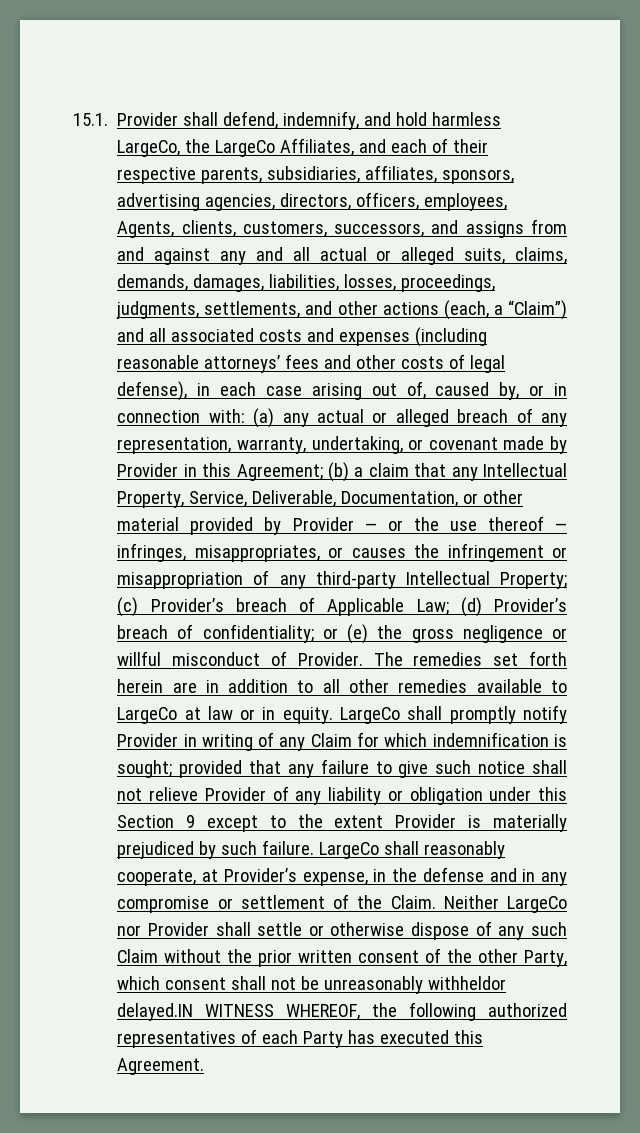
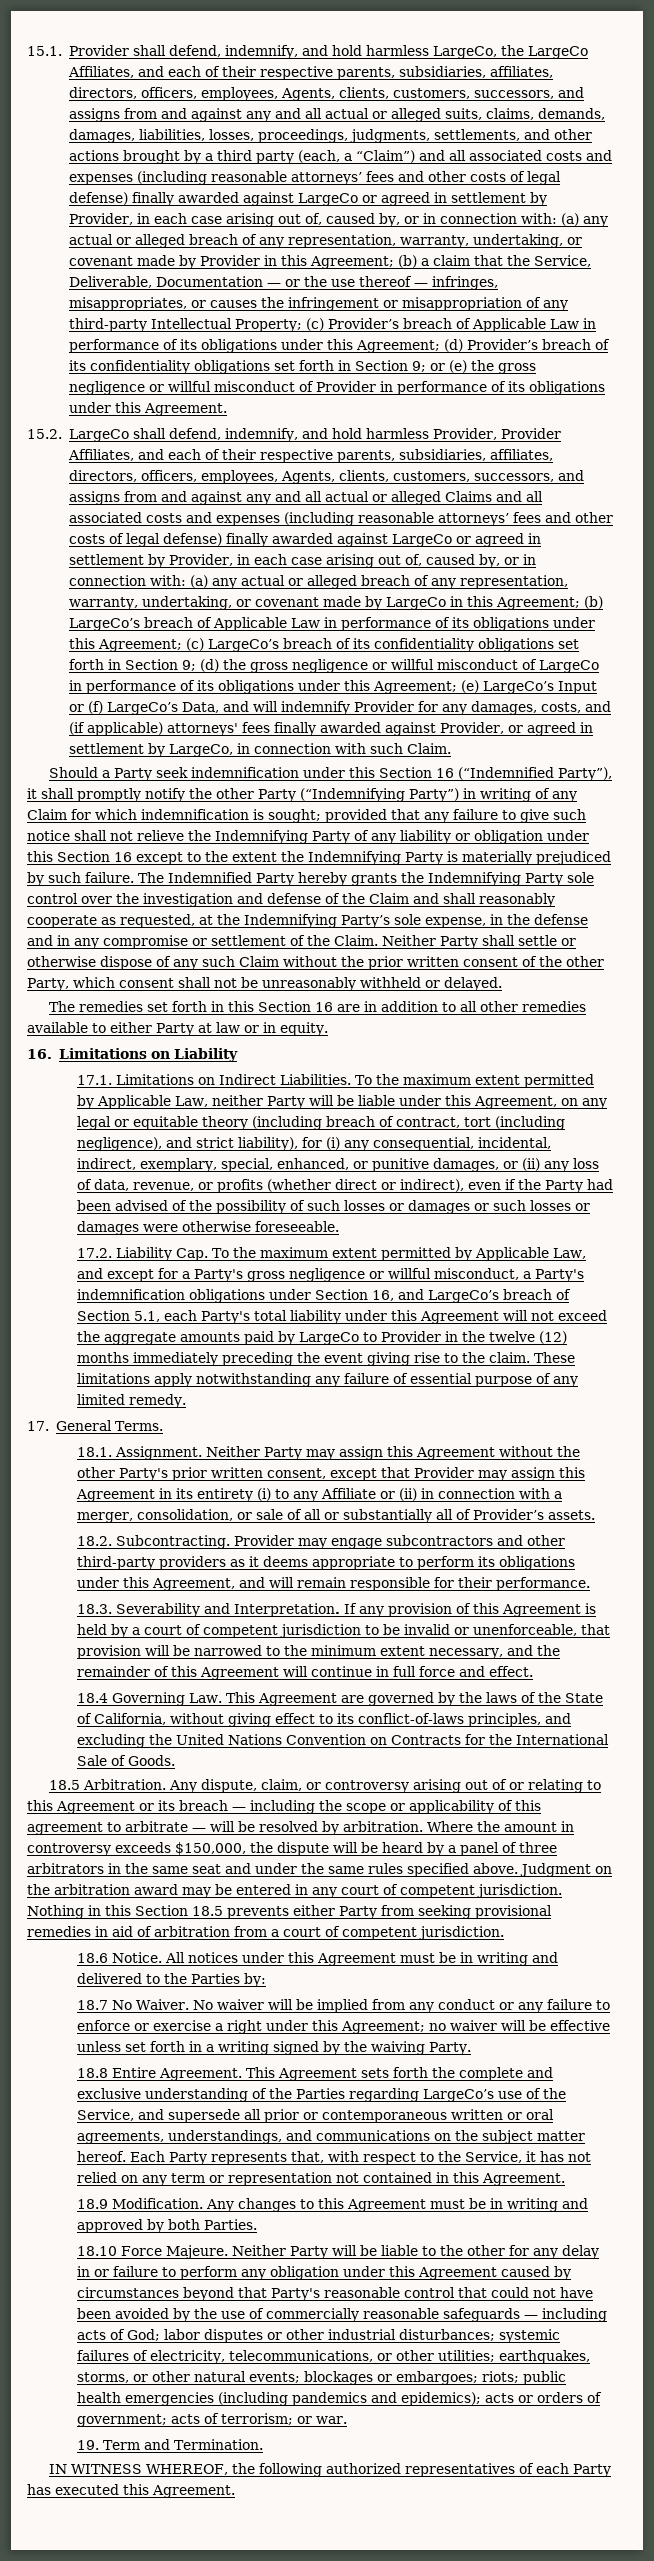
- 15.1. Provider shall defend, indemnify, and hold harmless LargeCo, the LargeCo Affiliates, and each of their respective parents, subsidiaries, affiliates, sponsors, advertising agencies, directors, officers, employees, Agents, clients, customers, successors, and assigns from and against any and all actual or alleged suits, claims, demands, damages, liabilities, losses, proceedings, judgments, settlements, and other actions (each, a “Claim”) and all associated costs and expenses (including reasonable attorneys’ fees and other costs of legal defense), in each case arising out of, caused by, or in connection with:
+ 15.1. Provider shall defend, indemnify, and hold harmless LargeCo, the LargeCo Affiliates, and each of their respective parents, subsidiaries, affiliates, directors, officers, employees, Agents, clients, customers, successors, and assigns from and against any and all actual or alleged suits, claims, demands, damages, liabilities, losses, proceedings, judgments, settlements, and other actions brought by a third party (each, a “Claim”) and all associated costs and expenses (including reasonable attorneys’ fees and other costs of legal defense) finally awarded against LargeCo or agreed in settlement by Provider, in each case arising out of, caused by, or in connection with:
- (b) a claim that any Intellectual Property, Service, Deliverable, Documentation, or other material provided by Provider — or the use thereof — infringes, misappropriates, or causes the infringement or misappropriation of any third-party Intellectual Property;
+ (b) a claim that the Service, Deliverable, Documentation — or the use thereof — infringes, misappropriates, or causes the infringement or misappropriation of any third-party Intellectual Property;
- (c) Provider’s breach of Applicable Law; (d) Provider’s breach of confidentiality;
+ (c) Provider’s breach of Applicable Law in performance of its obligations under this Agreement; (d) Provider’s breach of its confidentiality obligations set forth in Section 9;
- or (e) the gross negligence or willful misconduct of Provider. The remedies set forth herein are in addition to all other remedies available to LargeCo at law or in equity. LargeCo shall promptly notify Provider in writing of any Claim for which indemnification is sought;
+ or (e) the gross negligence or willful misconduct of Provider in performance of its obligations under this Agreement.
+ 15.2. LargeCo shall defend, indemnify, and hold harmless Provider, Provider Affiliates, and each of their respective parents, subsidiaries, affiliates, directors, officers, employees, Agents, clients, customers, successors, and assigns from and against any and all actual or alleged Claims and all associated costs and expenses (including reasonable attorneys’ fees and other costs of legal defense) finally awarded against LargeCo or agreed in settlement by Provider, in each case arising out of, caused by, or in connection with: (a) any actual or alleged breach of any representation, warranty, undertaking, or covenant made by LargeCo in this Agreement; (b) LargeCo’s breach of Applicable Law in performance of its obligations under this Agreement; (c) LargeCo’s breach of its confidentiality obligations set forth in Section 9; (d) the gross negligence or willful misconduct of LargeCo in performance of its obligations under this Agreement; (e) LargeCo’s Input or (f) LargeCo’s Data, and will indemnify Provider for any damages, costs, and (if applicable) attorneys' fees finally awarded against Provider, or agreed in settlement by LargeCo, in connection with such Claim.
+ Should a Party seek indemnification under this Section 16 (“Indemnified Party”), it shall promptly notify the other Party (“Indemnifying Party”) in writing of any Claim for which indemnification is sought;
- provided that any failure to give such notice shall not relieve Provider of any liability or obligation under this Section 9 except to the extent Provider is materially prejudiced by such failure.
+ provided that any failure to give such notice shall not relieve the Indemnifying Party of any liability or obligation under this Section 16 except to the extent the Indemnifying Party is materially prejudiced by such failure.
- LargeCo shall reasonably cooperate, at Provider’s expense, in the defense and in any compromise or settlement of the Claim.
+ The Indemnified Party hereby grants the Indemnifying Party sole control over the investigation and defense of the Claim and shall reasonably cooperate as requested, at the Indemnifying Party’s sole expense, in the defense and in any compromise or settlement of the Claim.
- Neither LargeCo nor Provider shall settle or otherwise dispose of any such Claim without the prior written consent of the other Party, which consent shall not be unreasonably withheldor delayed.IN WITNESS WHEREOF, the following authorized representatives of each Party has executed this Agreement.
+ Neither Party shall settle or otherwise dispose of any such Claim without the prior written consent of the other Party, which consent shall not be unreasonably withheld or delayed.
+ The remedies set forth in this Section 16 are in addition to all other remedies available to either Party at law or in equity.
+ 16. Limitations on Liability
+ 17.1. Limitations on Indirect Liabilities. To the maximum extent permitted by Applicable Law, neither Party will be liable under this Agreement, on any legal or equitable theory (including breach of contract, tort (including negligence), and strict liability), for (i) any consequential, incidental, indirect, exemplary, special, enhanced, or punitive damages, or (ii) any loss of data, revenue, or profits (whether direct or indirect), even if the Party had been advised of the possibility of such losses or damages or such losses or damages were otherwise foreseeable.
+ 17.2. Liability Cap. To the maximum extent permitted by Applicable Law, and except for a Party's gross negligence or willful misconduct, a Party's indemnification obligations under Section 16, and LargeCo’s breach of Section 5.1, each Party's total liability under this Agreement will not exceed the aggregate amounts paid by LargeCo to Provider in the twelve (12) months immediately preceding the event giving rise to the claim. These limitations apply notwithstanding any failure of essential purpose of any limited remedy.
+ 17. General Terms.
+ 18.1. Assignment. Neither Party may assign this Agreement without the other Party's prior written consent, except that Provider may assign this Agreement in its entirety (i) to any Affiliate or (ii) in connection with a merger, consolidation, or sale of all or substantially all of Provider’s assets.
+ 18.2. Subcontracting. Provider may engage subcontractors and other third-party providers as it deems appropriate to perform its obligations under this Agreement, and will remain responsible for their performance.
+ 18.3. Severability and Interpretation. If any provision of this Agreement is held by a court of competent jurisdiction to be invalid or unenforceable, that provision will be narrowed to the minimum extent necessary, and the remainder of this Agreement will continue in full force and effect.
+ 18.4 Governing Law. This Agreement are governed by the laws of the State of California, without giving effect to its conflict-of-laws principles, and excluding the United Nations Convention on Contracts for the International Sale of Goods.
+ 18.5 Arbitration. Any dispute, claim, or controversy arising out of or relating to this Agreement or its breach — including the scope or applicability of this agreement to arbitrate — will be resolved by arbitration. Where the amount in controversy exceeds $150,000, the dispute will be heard by a panel of three arbitrators in the same seat and under the same rules specified above. Judgment on the arbitration award may be entered in any court of competent jurisdiction. Nothing in this Section 18.5 prevents either Party from seeking provisional remedies in aid of arbitration from a court of competent jurisdiction.
+ 18.6 Notice. All notices under this Agreement must be in writing and delivered to the Parties by:
+ 18.7 No Waiver. No waiver will be implied from any conduct or any failure to enforce or exercise a right under this Agreement; no waiver will be effective unless set forth in a writing signed by the waiving Party.
+ 18.8 Entire Agreement. This Agreement sets forth the complete and exclusive understanding of the Parties regarding LargeCo’s use of the Service, and supersede all prior or contemporaneous written or oral agreements, understandings, and communications on the subject matter hereof. Each Party represents that, with respect to the Service, it has not relied on any term or representation not contained in this Agreement.
+ 18.9 Modification. Any changes to this Agreement must be in writing and approved by both Parties.
+ 18.10 Force Majeure. Neither Party will be liable to the other for any delay in or failure to perform any obligation under this Agreement caused by circumstances beyond that Party's reasonable control that could not have been avoided by the use of commercially reasonable safeguards — including acts of God; labor disputes or other industrial disturbances; systemic failures of electricity, telecommunications, or other utilities; earthquakes, storms, or other natural events; blockages or embargoes; riots; public health emergencies (including pandemics and epidemics); acts or orders of government; acts of terrorism; or war.
+ 19. Term and Termination.
+ IN WITNESS WHEREOF, the following authorized representatives of each Party has executed this Agreement.

